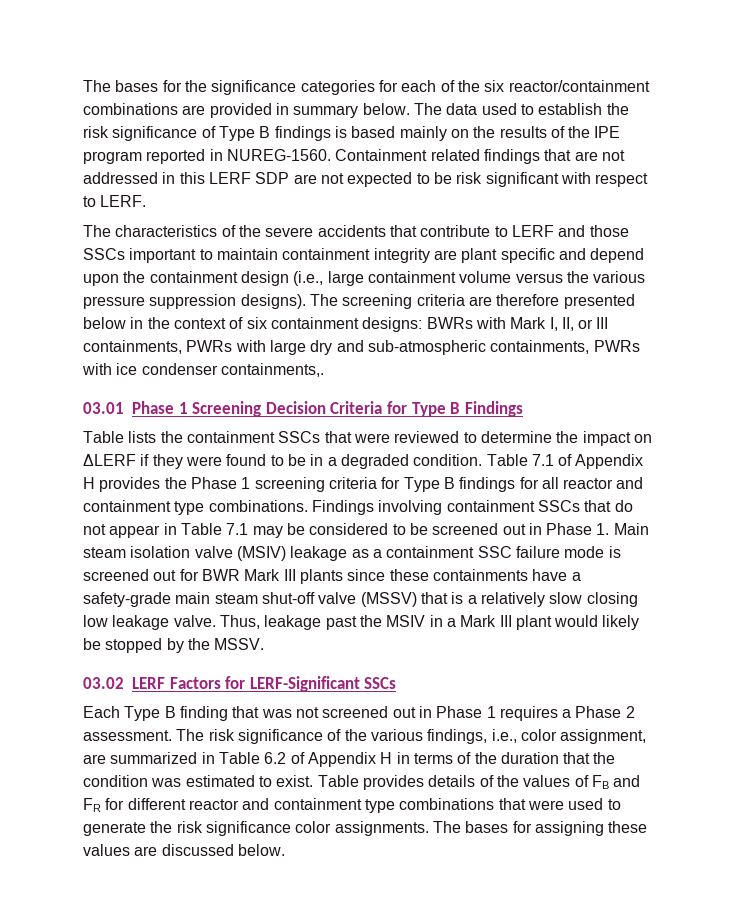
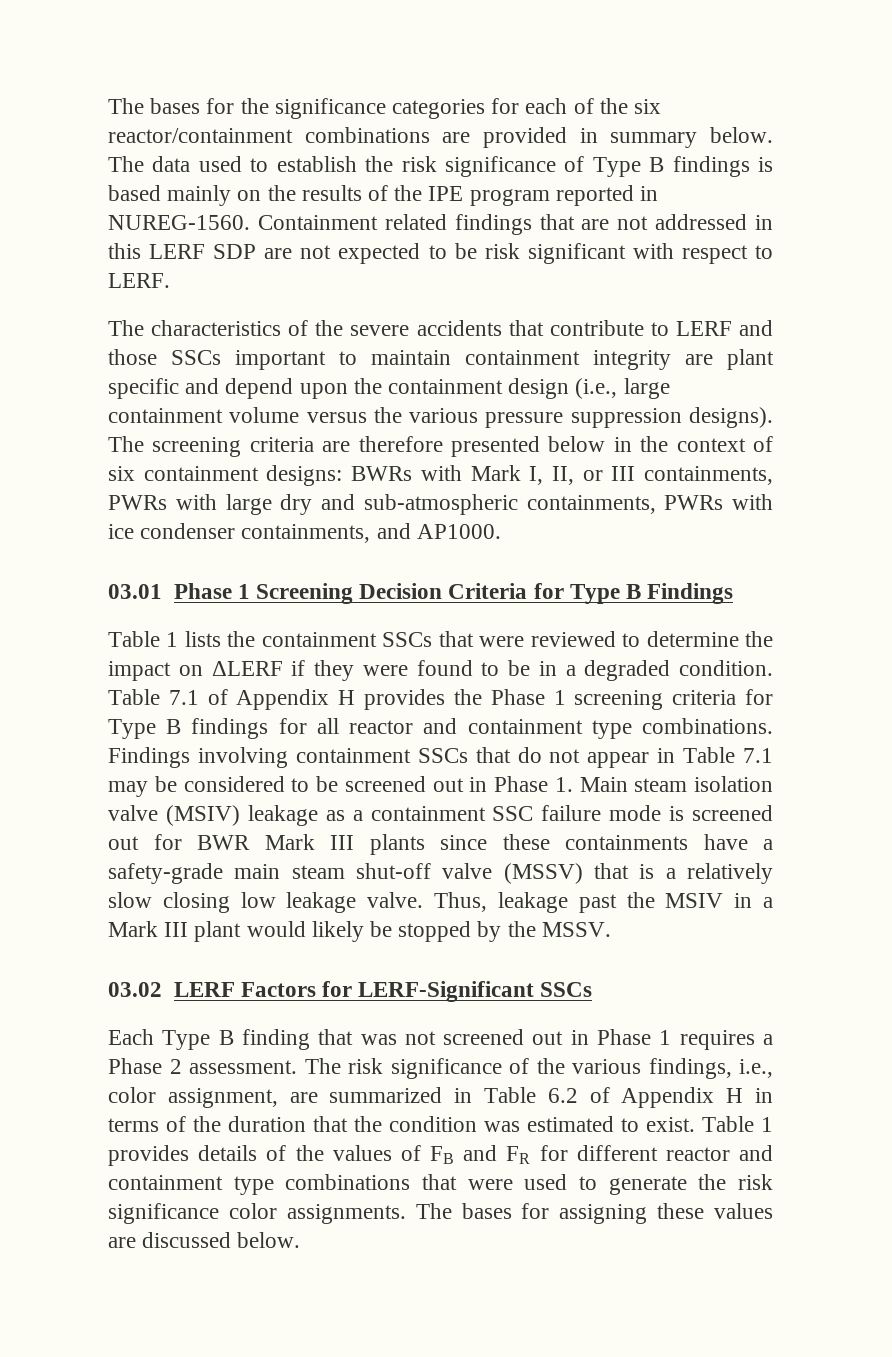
- The screening criteria are therefore presented below in the context of six containment designs: BWRs with Mark I, II, or III containments, PWRs with large dry and sub-atmospheric containments, PWRs with ice condenser containments,.
+ The screening criteria are therefore presented below in the context of six containment designs: BWRs with Mark I, II, or III containments, PWRs with large dry and sub-atmospheric containments, PWRs with ice condenser containments, and AP1000.
- Table lists the containment SSCs that were reviewed to determine the impact on ΔLERF if they were found to be in a degraded condition.
+ Table 1 lists the containment SSCs that were reviewed to determine the impact on ΔLERF if they were found to be in a degraded condition.
- Table provides details of the values of FB and FR for different reactor and containment type combinations that were used to generate the risk significance color assignments.
+ Table 1 provides details of the values of FB and FR for different reactor and containment type combinations that were used to generate the risk significance color assignments.

